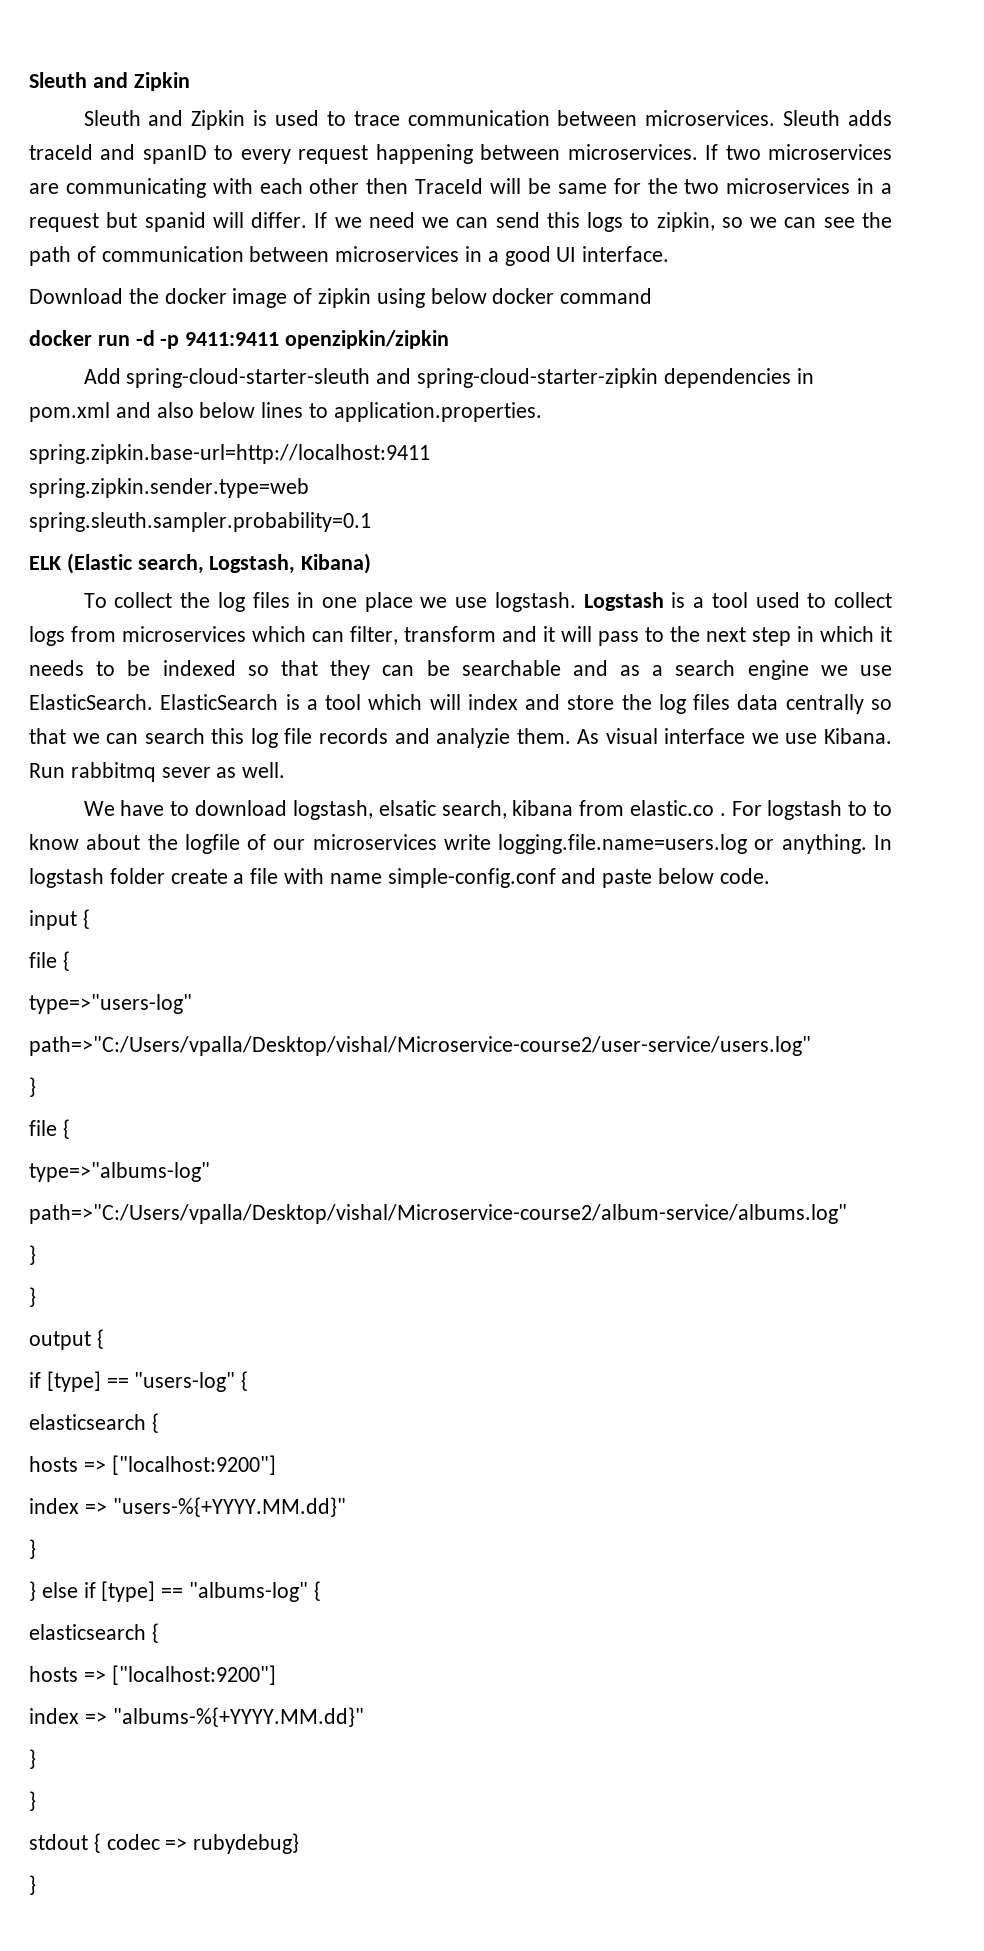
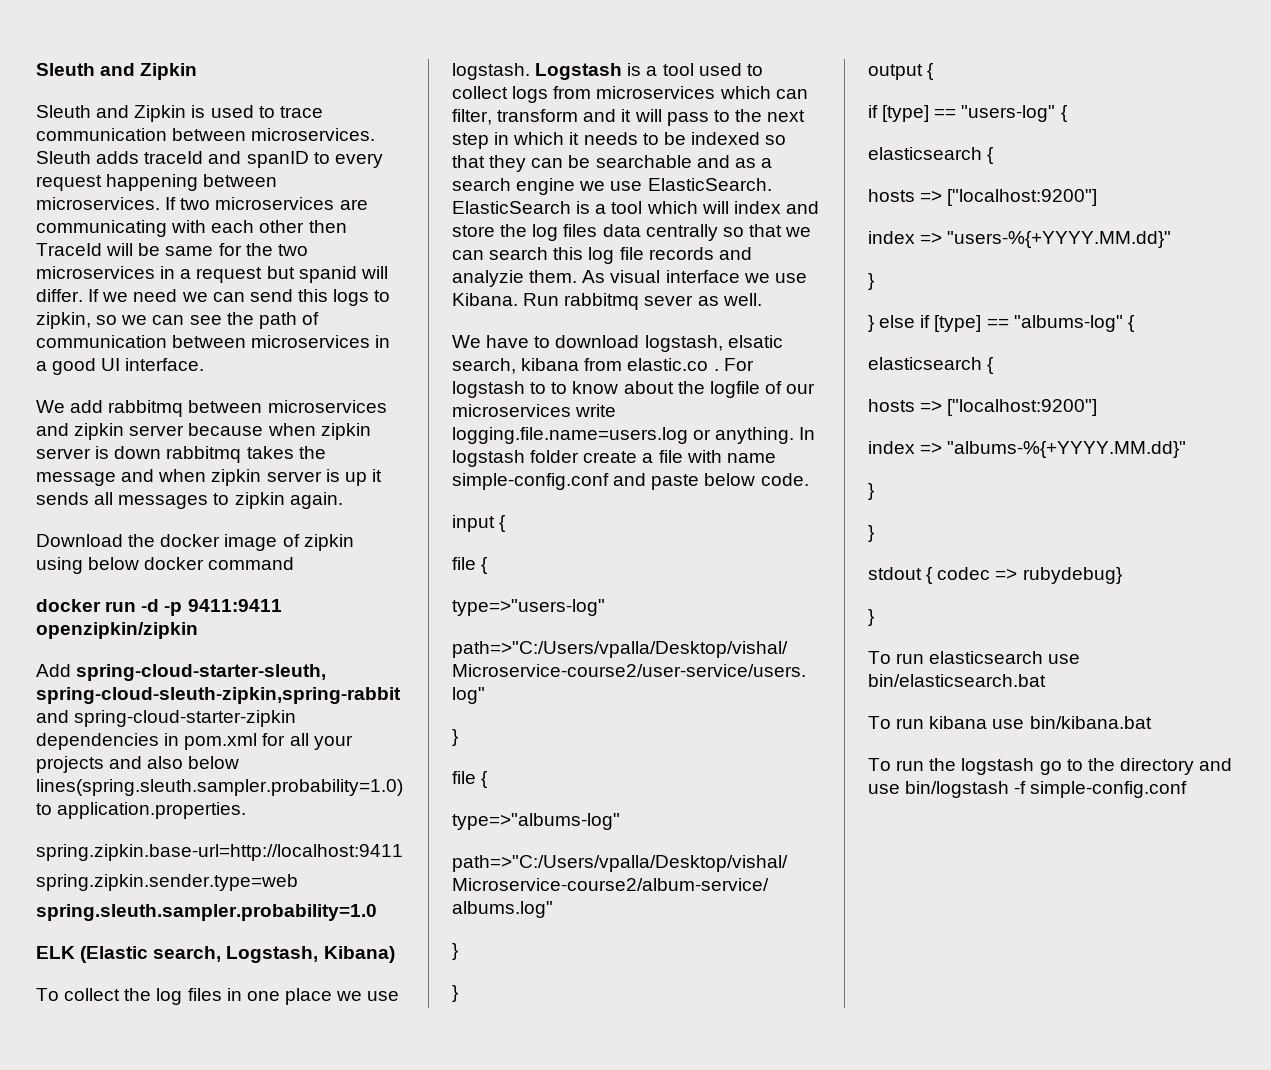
+ We add rabbitmq between microservices and zipkin server because when zipkin server is down rabbitmq takes the message and when zipkin server is up it sends all messages to zipkin again.
- Add spring-cloud-starter-sleuth and spring-cloud-starter-zipkin dependencies in pom.xml and also below lines to application.properties.
+ Add spring-cloud-starter-sleuth, spring-cloud-sleuth-zipkin,spring-rabbit and spring-cloud-starter-zipkin dependencies in pom.xml for all your projects and also below lines(spring.sleuth.sampler.probability=1.0) to application.properties.
- spring.sleuth.sampler.probability=0.1
+ spring.sleuth.sampler.probability=1.0
+ To run elasticsearch use bin/elasticsearch.bat
+ To run kibana use bin/kibana.bat
+ To run the logstash go to the directory and use bin/logstash -f simple-config.conf

